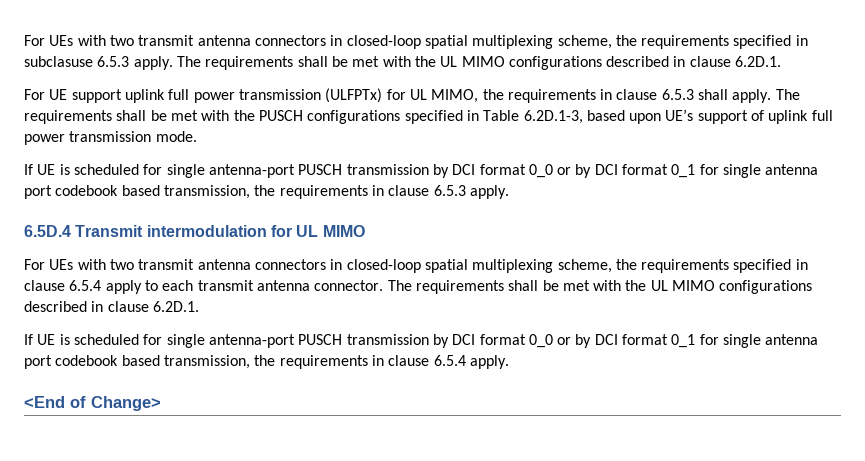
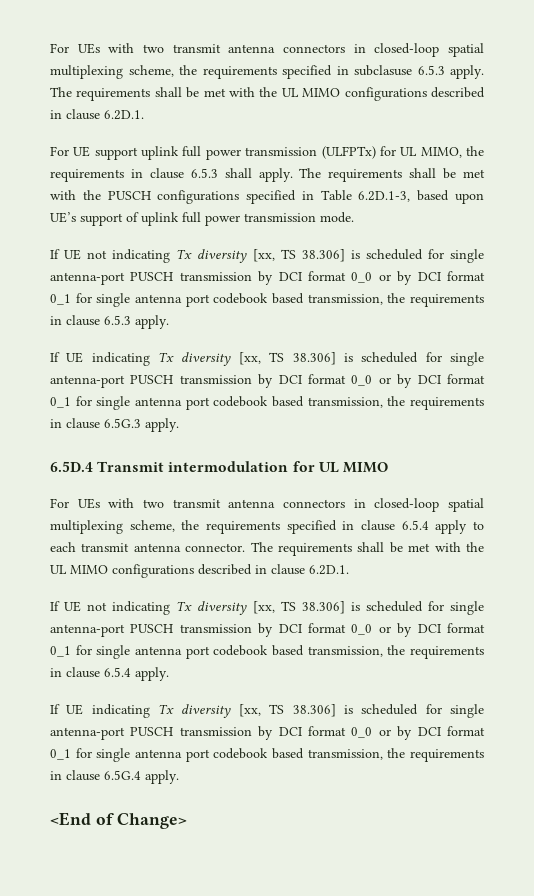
- If UE is scheduled for single antenna-port PUSCH transmission by DCI format 0_0 or by DCI format 0_1 for single antenna port codebook based transmission, the requirements in clause 6.5.3 apply.
+ If UE not indicating Tx diversity [xx, TS 38.306] is scheduled for single antenna-port PUSCH transmission by DCI format 0_0 or by DCI format 0_1 for single antenna port codebook based transmission, the requirements in clause 6.5.3 apply.
+ If UE indicating Tx diversity [xx, TS 38.306] is scheduled for single antenna-port PUSCH transmission by DCI format 0_0 or by DCI format 0_1 for single antenna port codebook based transmission, the requirements in clause 6.5G.3 apply.
- If UE is scheduled for single antenna-port PUSCH transmission by DCI format 0_0 or by DCI format 0_1 for single antenna port codebook based transmission, the requirements in clause 6.5.4 apply.
+ If UE not indicating Tx diversity [xx, TS 38.306] is scheduled for single antenna-port PUSCH transmission by DCI format 0_0 or by DCI format 0_1 for single antenna port codebook based transmission, the requirements in clause 6.5.4 apply.
+ If UE indicating Tx diversity [xx, TS 38.306] is scheduled for single antenna-port PUSCH transmission by DCI format 0_0 or by DCI format 0_1 for single antenna port codebook based transmission, the requirements in clause 6.5G.4 apply.

